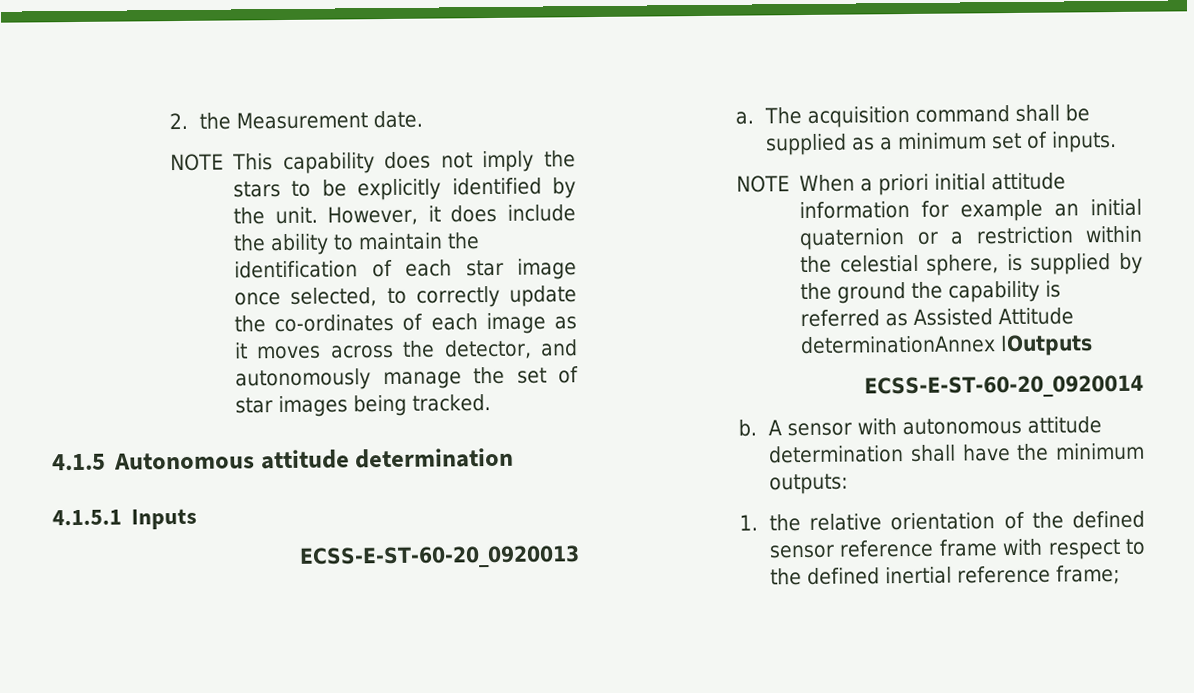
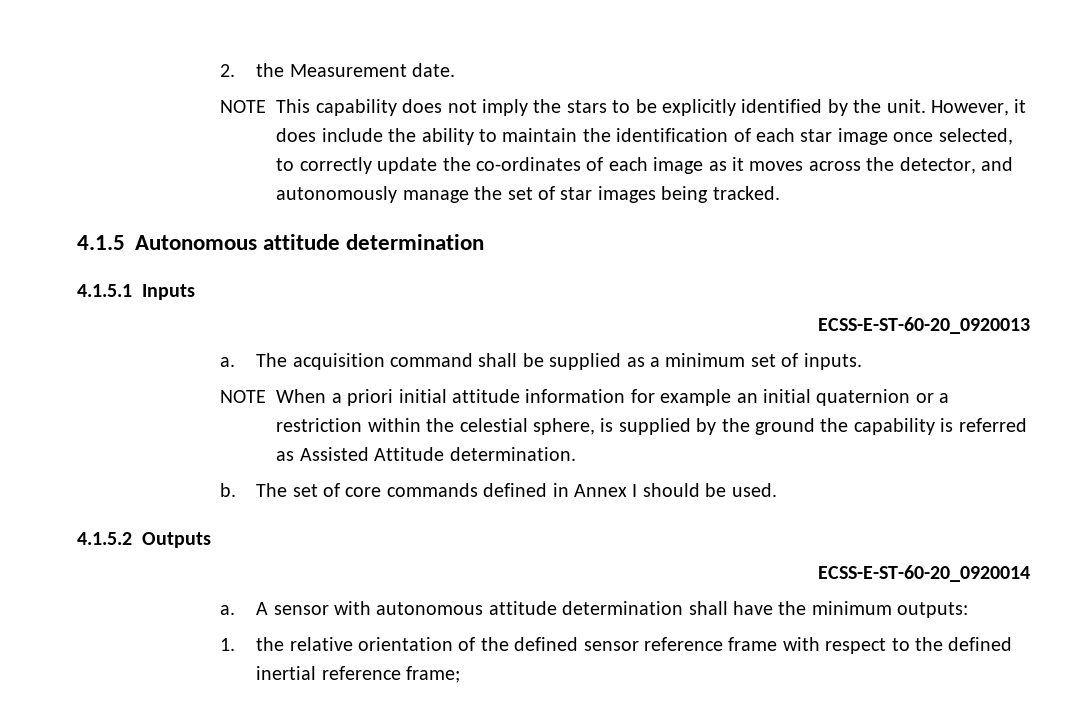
- NOTE When a priori initial attitude information for example an initial quaternion or a restriction within the celestial sphere, is supplied by the ground the capability is referred as Assisted Attitude determinationAnnex IOutputs
+ NOTE When a priori initial attitude information for example an initial quaternion or a restriction within the celestial sphere, is supplied by the ground the capability is referred as Assisted Attitude determination.
+ b. The set of core commands defined in Annex I should be used.
+ 4.1.5.2 Outputs
  ECSS-E-ST-60-20_0920014
- b.
+ a.

